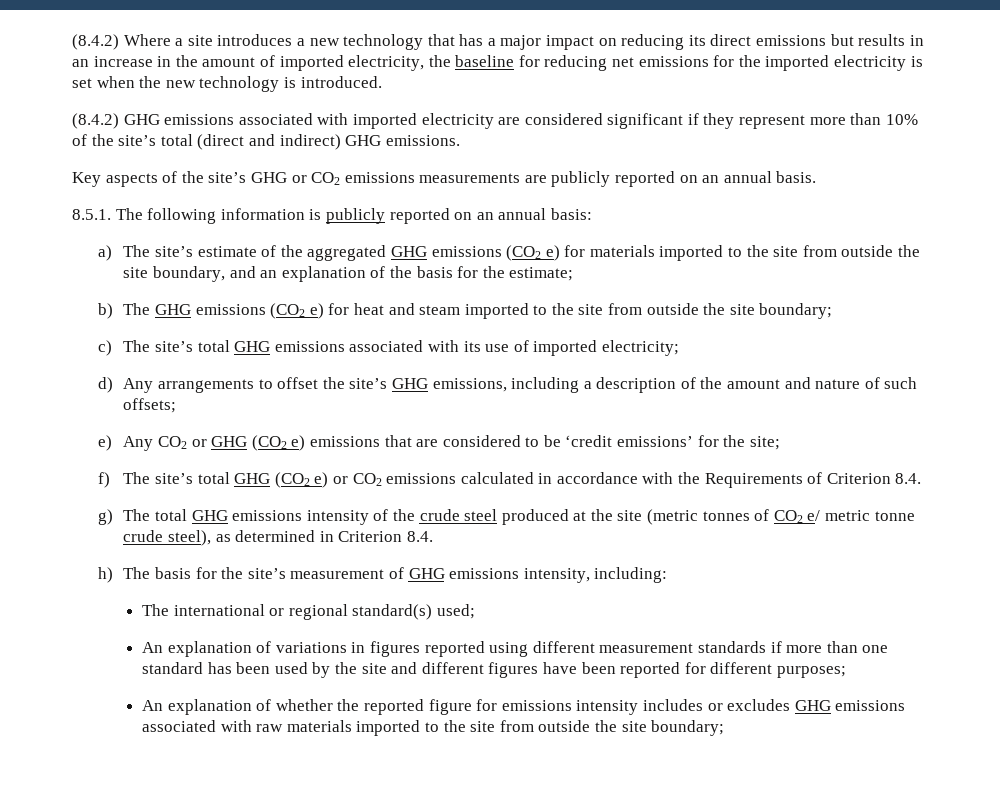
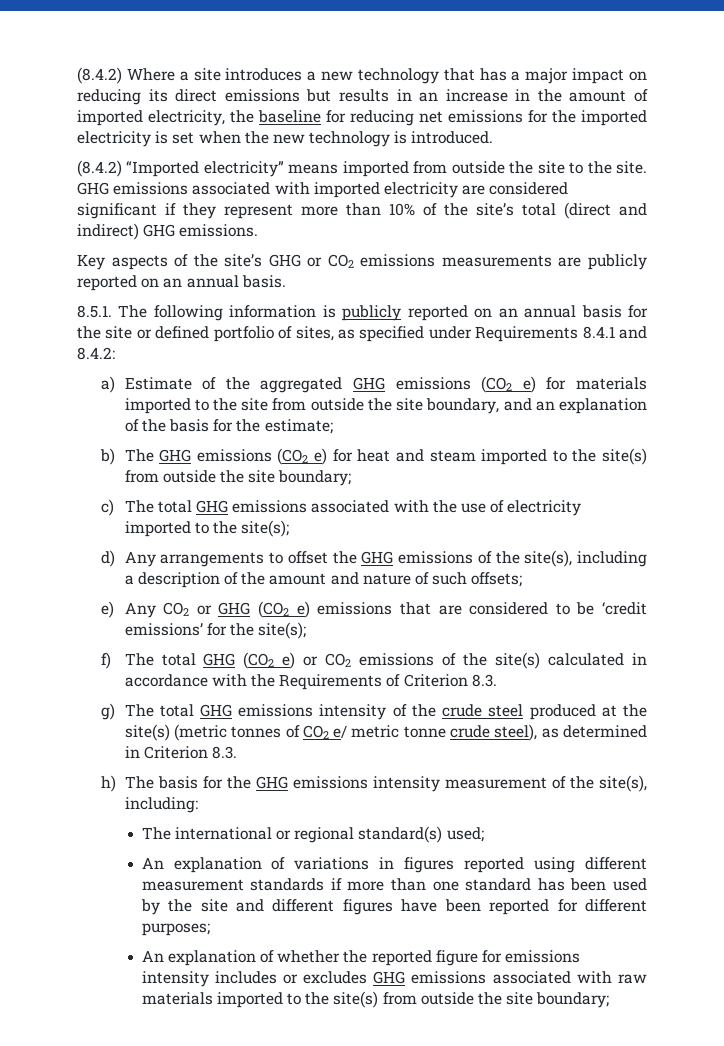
- (8.4.2) GHG emissions associated with imported electricity are considered significant if they represent more than 10% of the site’s total (direct and indirect) GHG emissions.
+ (8.4.2) “Imported electricity” means imported from outside the site to the site. GHG emissions associated with imported electricity are considered significant if they represent more than 10% of the site’s total (direct and indirect) GHG emissions.
- 8.5.1. The following information is publicly reported on an annual basis:
- a) The site’s estimate of the aggregated GHG emissions (CO2 e) for materials imported to the site from outside the site boundary, and an explanation of the basis for the estimate;
+ 8.5.1. The following information is publicly reported on an annual basis for the site or defined portfolio of sites, as specified under Requirements 8.4.1 and 8.4.2:
+ a) Estimate of the aggregated GHG emissions (CO2 e) for materials imported to the site from outside the site boundary, and an explanation of the basis for the estimate;
- b) The GHG emissions (CO2 e) for heat and steam imported to the site from outside the site boundary;
+ b) The GHG emissions (CO2 e) for heat and steam imported to the site(s) from outside the site boundary;
- c) The site’s total GHG emissions associated with its use of imported electricity;
+ c) The total GHG emissions associated with the use of electricity imported to the site(s);
- d) Any arrangements to offset the site’s GHG emissions, including a description of the amount and nature of such offsets;
+ d) Any arrangements to offset the GHG emissions of the site(s), including a description of the amount and nature of such offsets;
- e) Any CO2 or GHG (CO2 e) emissions that are considered to be ‘credit emissions’ for the site;
+ e) Any CO2 or GHG (CO2 e) emissions that are considered to be ‘credit emissions’ for the site(s);
- f) The site’s total GHG (CO2 e) or CO2 emissions calculated in accordance with the Requirements of Criterion 8.4.
+ f) The total GHG (CO2 e) or CO2 emissions of the site(s) calculated in accordance with the Requirements of Criterion 8.3.
- g) The total GHG emissions intensity of the crude steel produced at the site (metric tonnes of CO2 e/ metric tonne crude steel), as determined in Criterion 8.4.
+ g) The total GHG emissions intensity of the crude steel produced at the site(s) (metric tonnes of CO2 e/ metric tonne crude steel), as determined in Criterion 8.3.
- h) The basis for the site’s measurement of GHG emissions intensity, including:
+ h) The basis for the GHG emissions intensity measurement of the site(s), including:
- An explanation of whether the reported figure for emissions intensity includes or excludes GHG emissions associated with raw materials imported to the site from outside the site boundary;
+ An explanation of whether the reported figure for emissions intensity includes or excludes GHG emissions associated with raw materials imported to the site(s) from outside the site boundary;

